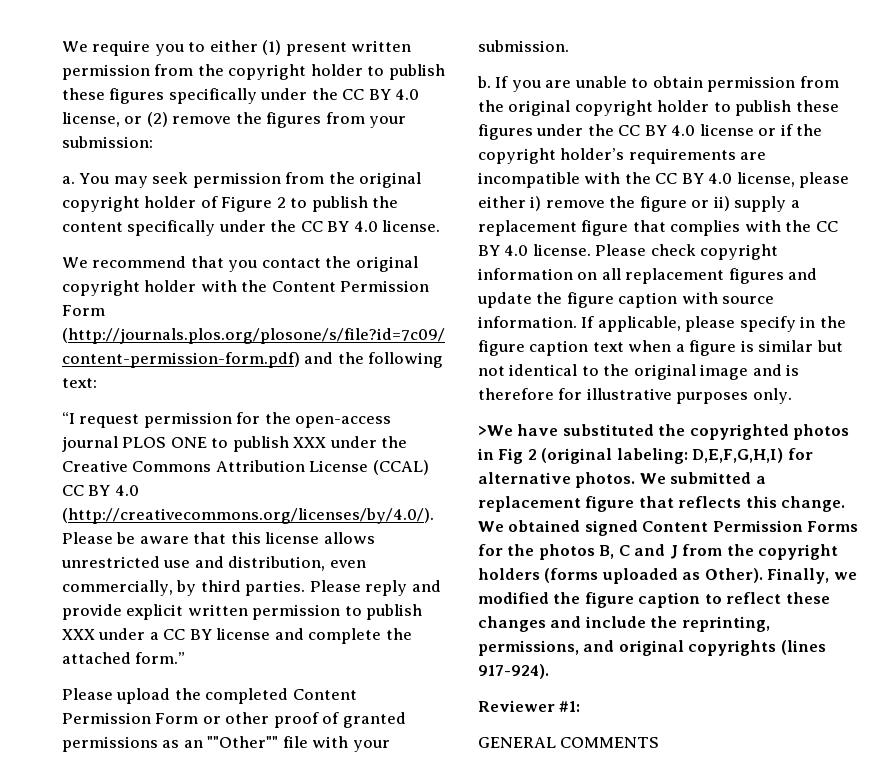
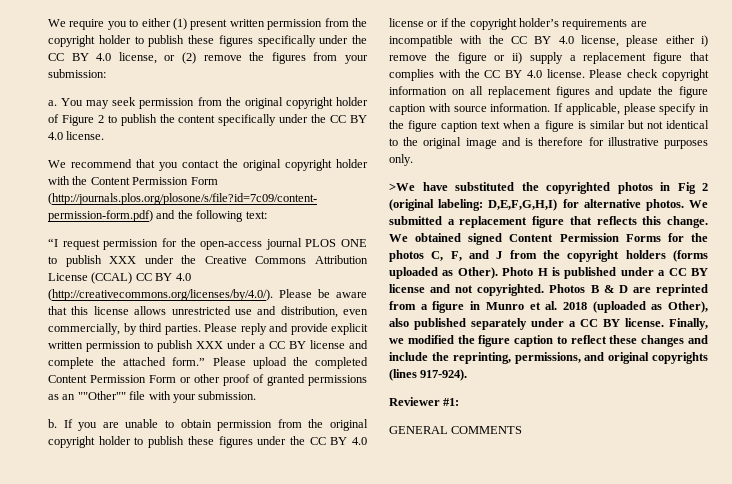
- Please reply and provide explicit written permission to publish XXX under a CC BY license and complete the attached form.”
- Please upload the completed Content Permission Form or other proof of granted permissions as an ""Other"" file with your submission.
+ Please reply and provide explicit written permission to publish XXX under a CC BY license and complete the attached form.” Please upload the completed Content Permission Form or other proof of granted permissions as an ""Other"" file with your submission.
- We obtained signed Content Permission Forms for the photos B, C and J from the copyright holders (forms uploaded as Other).
+ We obtained signed Content Permission Forms for the photos C, F, and J from the copyright holders (forms uploaded as Other).
+ Photo H is published under a CC BY license and not copyrighted. Photos B & D are reprinted from a figure in Munro et al. 2018 (uploaded as Other), also published separately under a CC BY license.

